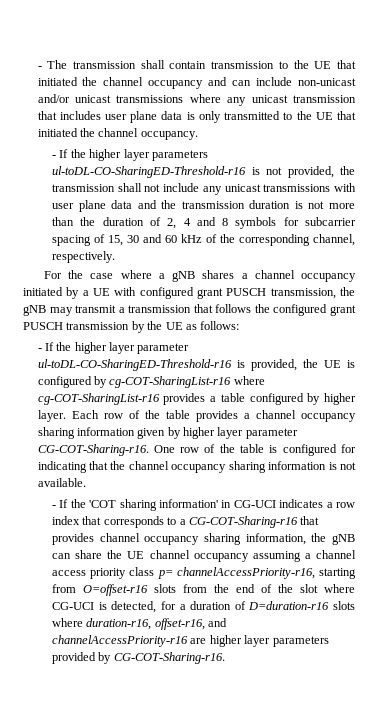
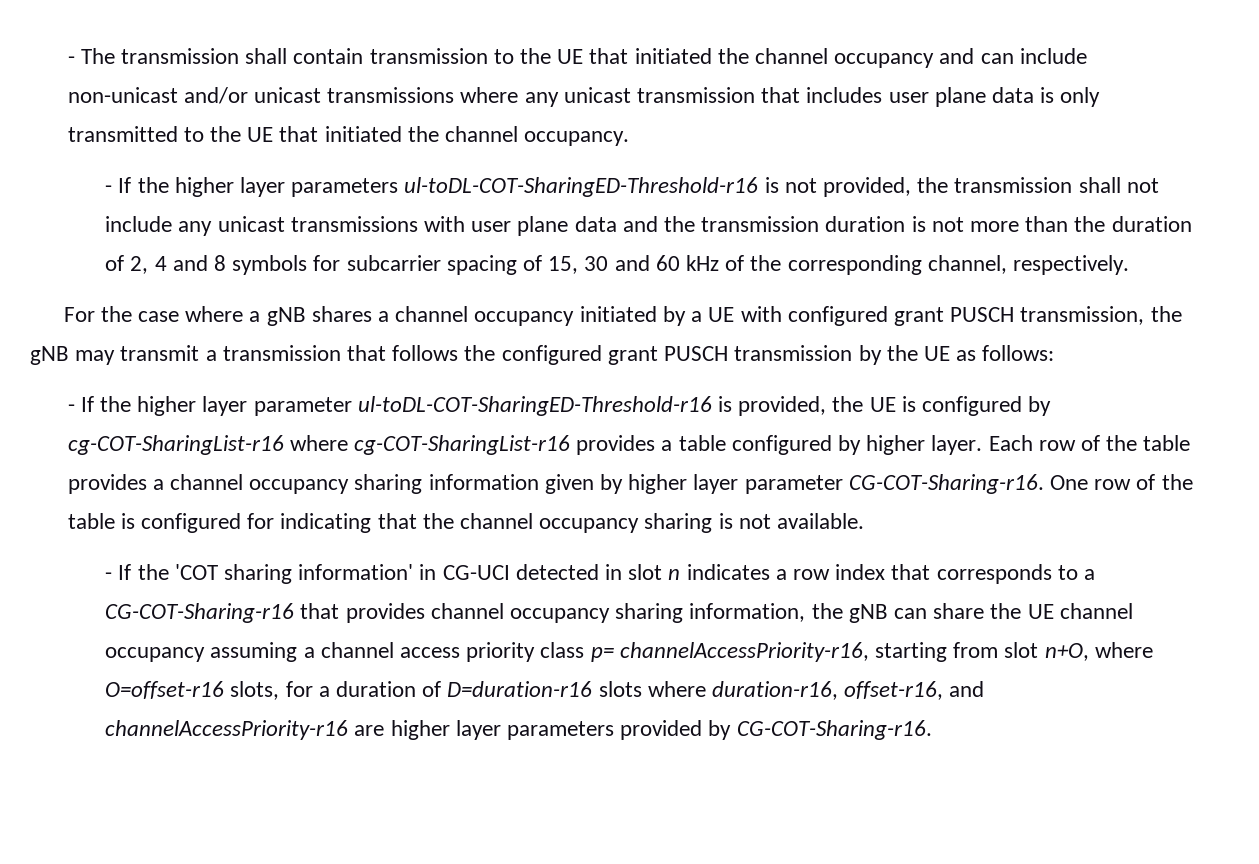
- - If the higher layer parameters ul-toDL-CO-SharingED-Threshold-r16 is not provided, the transmission shall not include any unicast transmissions with user plane data and the transmission duration is not more than the duration of 2, 4 and 8 symbols for subcarrier spacing of 15, 30 and 60 kHz of the corresponding channel, respectively.
+ - If the higher layer parameters ul-toDL-COT-SharingED-Threshold-r16 is not provided, the transmission shall not include any unicast transmissions with user plane data and the transmission duration is not more than the duration of 2, 4 and 8 symbols for subcarrier spacing of 15, 30 and 60 kHz of the corresponding channel, respectively.
- - If the higher layer parameter ul-toDL-CO-SharingED-Threshold-r16 is provided, the UE is configured by cg-COT-SharingList-r16 where cg-COT-SharingList-r16 provides a table configured by higher layer.
+ - If the higher layer parameter ul-toDL-COT-SharingED-Threshold-r16 is provided, the UE is configured by cg-COT-SharingList-r16 where cg-COT-SharingList-r16 provides a table configured by higher layer.
- One row of the table is configured for indicating that the channel occupancy sharing information is not available.
+ One row of the table is configured for indicating that the channel occupancy sharing is not available.
- - If the 'COT sharing information' in CG-UCI indicates a row index that corresponds to a CG-COT-Sharing-r16 that provides channel occupancy sharing information, the gNB can share the UE channel occupancy assuming a channel access priority class p= channelAccessPriority-r16, starting from O=offset-r16 slots from the end of the slot where CG-UCI is detected, for a duration of D=duration-r16 slots where duration-r16, offset-r16, and channelAccessPriority-r16 are higher layer parameters provided by CG-COT-Sharing-r16.
+ - If the 'COT sharing information' in CG-UCI detected in slot n indicates a row index that corresponds to a CG-COT-Sharing-r16 that provides channel occupancy sharing information, the gNB can share the UE channel occupancy assuming a channel access priority class p= channelAccessPriority-r16, starting from slot n+O, where O=offset-r16 slots, for a duration of D=duration-r16 slots where duration-r16, offset-r16, and channelAccessPriority-r16 are higher layer parameters provided by CG-COT-Sharing-r16.

